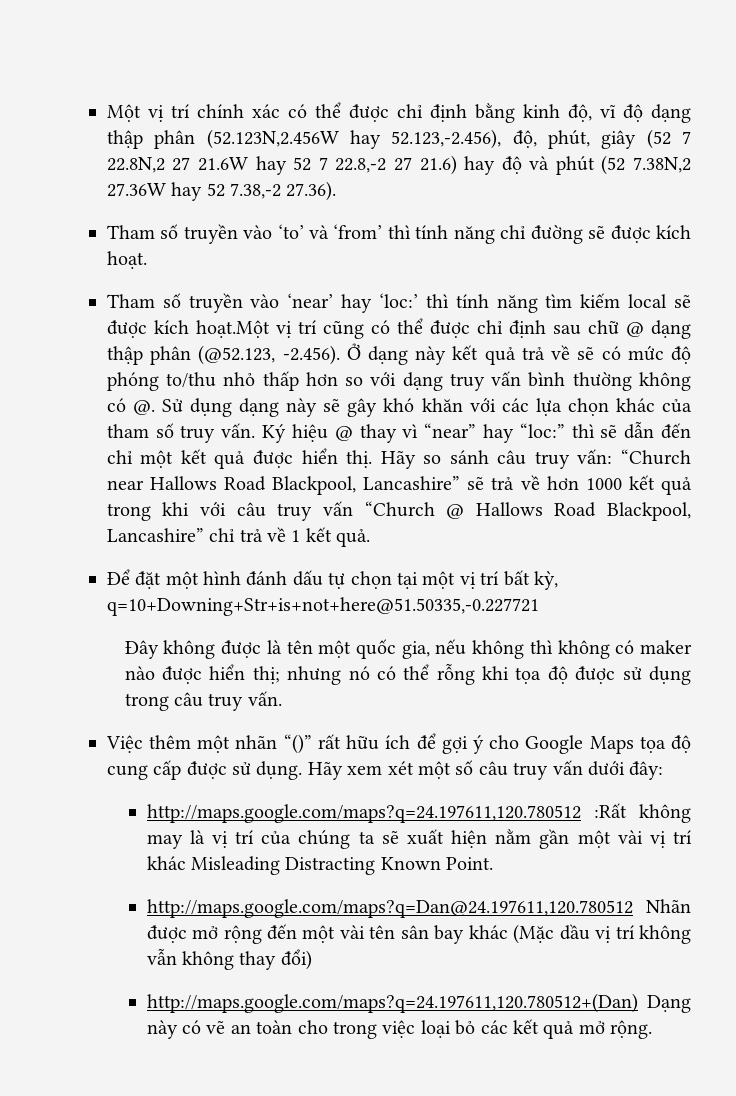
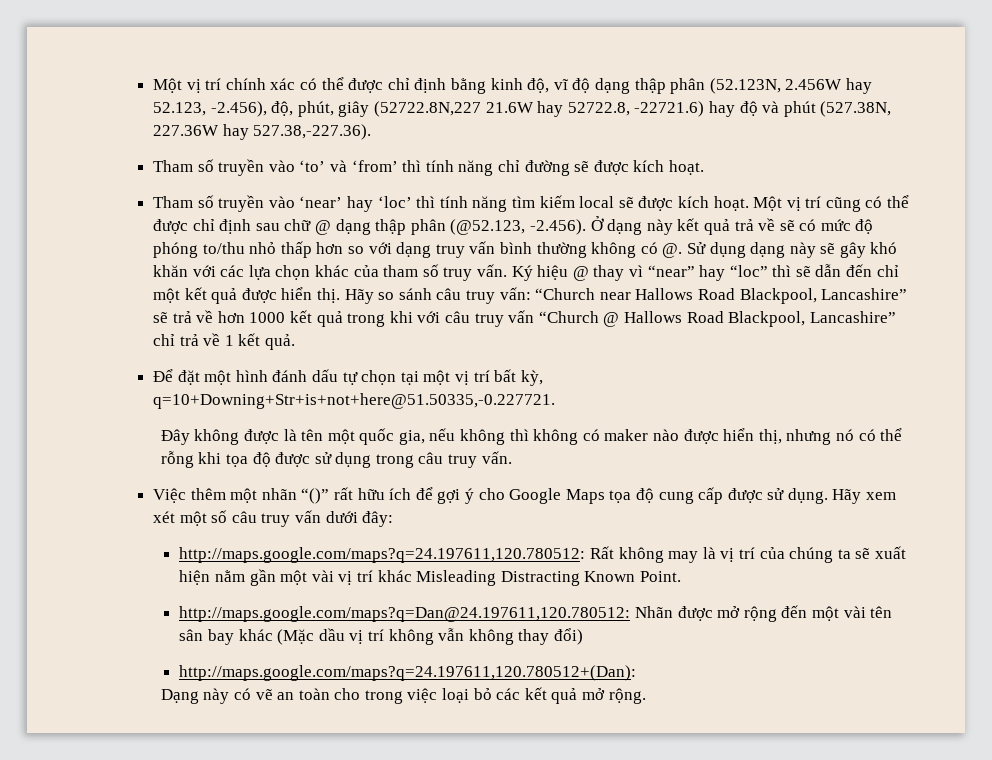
- Một vị trí chính xác có thể được chỉ định bằng kinh độ, vĩ độ dạng thập phân (52.123N,2.456W hay 52.123,-2.456), độ, phút, giây (52 7 22.8N,2 27 21.6W hay 52 7 22.8,-2 27 21.6) hay độ và phút (52 7.38N,2 27.36W hay 52 7.38,-2 27.36).
+ Một vị trí chính xác có thể được chỉ định bằng kinh độ, vĩ độ dạng thập phân (52.123N, 2.456W hay 52.123, -2.456), độ, phút, giây (52722.8N,227 21.6W hay 52722.8, -22721.6) hay độ và phút (527.38N, 227.36W hay 527.38,-227.36).
- Tham số truyền vào ‘near’ hay ‘loc:’ thì tính năng tìm kiếm local sẽ được kích hoạt.Một vị trí cũng có thể được chỉ định sau chữ @ dạng thập phân (@52.123, -2.456). Ở dạng này kết quả trả về sẽ có mức độ phóng to/thu nhỏ thấp hơn so với dạng truy vấn bình thường không có @.
+ Tham số truyền vào ‘near’ hay ‘loc’ thì tính năng tìm kiếm local sẽ được kích hoạt. Một vị trí cũng có thể được chỉ định sau chữ @ dạng thập phân (@52.123, -2.456). Ở dạng này kết quả trả về sẽ có mức độ phóng to/thu nhỏ thấp hơn so với dạng truy vấn bình thường không có @.
- Ký hiệu @ thay vì “near” hay “loc:” thì sẽ dẫn đến chỉ một kết quả được hiển thị.
+ Ký hiệu @ thay vì “near” hay “loc” thì sẽ dẫn đến chỉ một kết quả được hiển thị.
- Để đặt một hình đánh dấu tự chọn tại một vị trí bất kỳ, q=10+Downing+Str+is+not+here@51.50335,-0.227721
+ Để đặt một hình đánh dấu tự chọn tại một vị trí bất kỳ, q=10+Downing+Str+is+not+here@51.50335,-0.227721.
- Đây không được là tên một quốc gia, nếu không thì không có maker nào được hiển thị; nhưng nó có thể rỗng khi tọa độ được sử dụng trong câu truy vấn.
+ Đây không được là tên một quốc gia, nếu không thì không có maker nào được hiển thị, nhưng nó có thể rỗng khi tọa độ được sử dụng trong câu truy vấn.
- http://maps.google.com/maps?q=24.197611,120.780512 :Rất không may là vị trí của chúng ta sẽ xuất hiện nằm gần một vài vị trí khác Misleading Distracting Known Point.
+ http://maps.google.com/maps?q=24.197611,120.780512: Rất không may là vị trí của chúng ta sẽ xuất hiện nằm gần một vài vị trí khác Misleading Distracting Known Point.
- http://maps.google.com/maps?q=Dan@24.197611,120.780512 Nhãn được mở rộng đến một vài tên sân bay khác (Mặc dầu vị trí không vẫn không thay đổi)
+ http://maps.google.com/maps?q=Dan@24.197611,120.780512: Nhãn được mở rộng đến một vài tên sân bay khác (Mặc dầu vị trí không vẫn không thay đổi)
- http://maps.google.com/maps?q=24.197611,120.780512+(Dan) Dạng này có vẽ an toàn cho trong việc loại bỏ các kết quả mở rộng.
+ http://maps.google.com/maps?q=24.197611,120.780512+(Dan):
+ Dạng này có vẽ an toàn cho trong việc loại bỏ các kết quả mở rộng.

